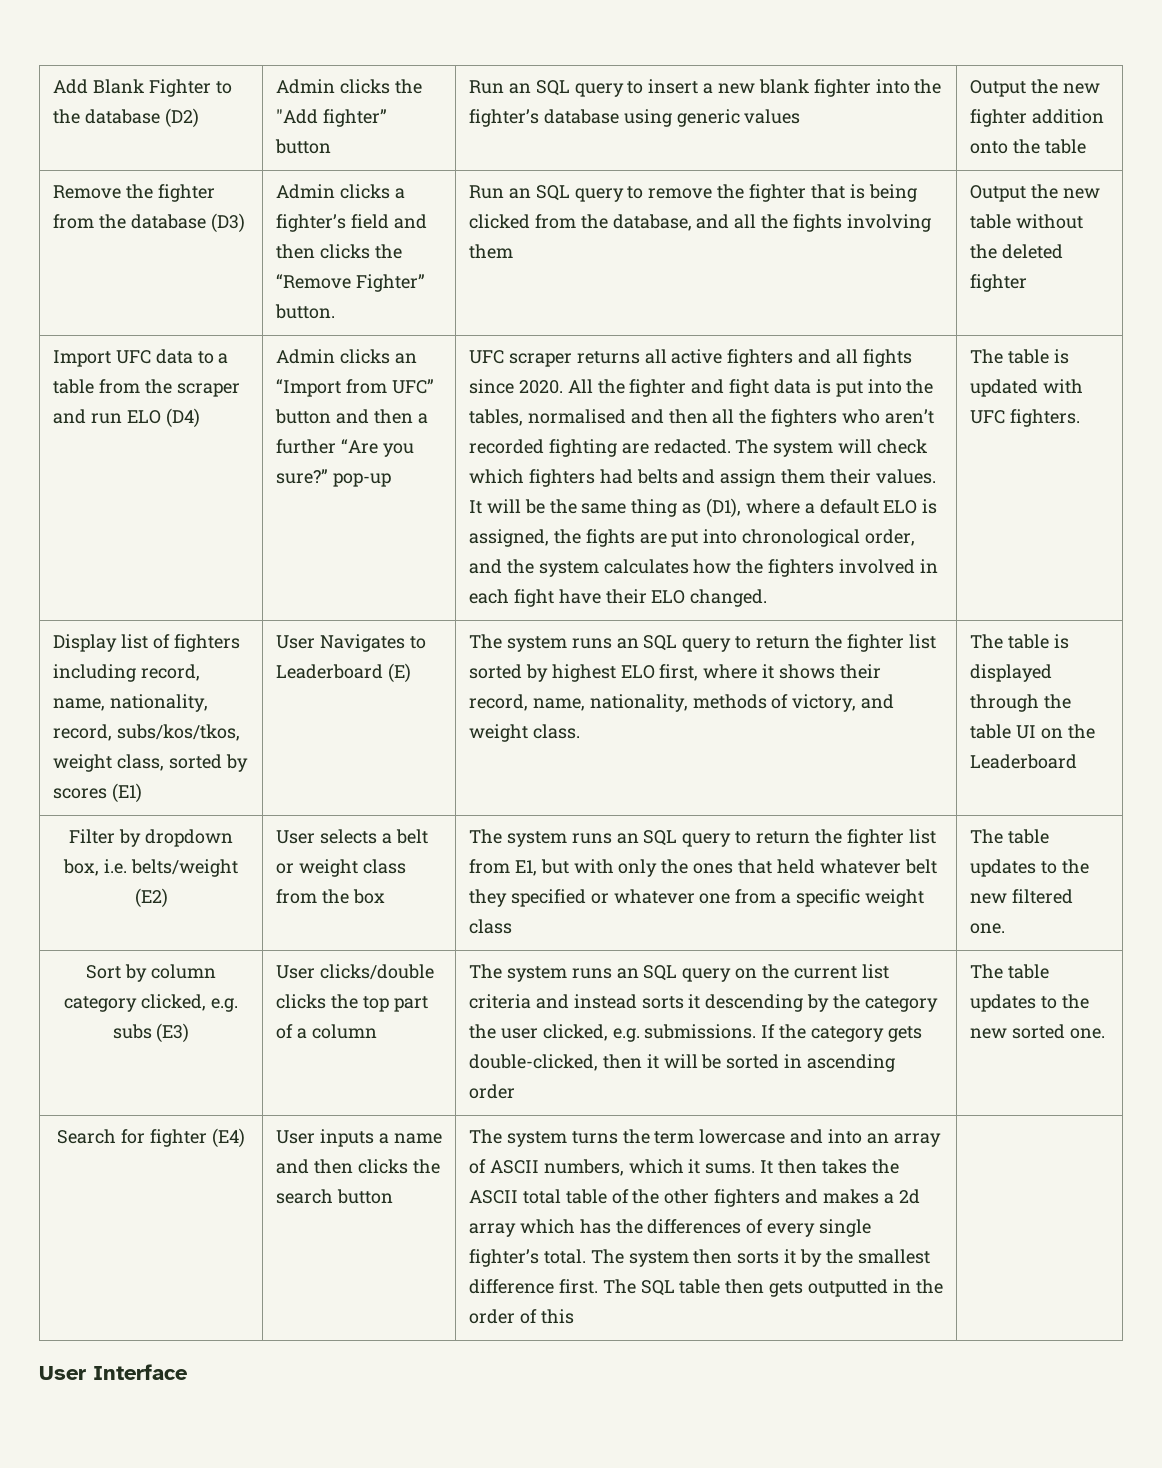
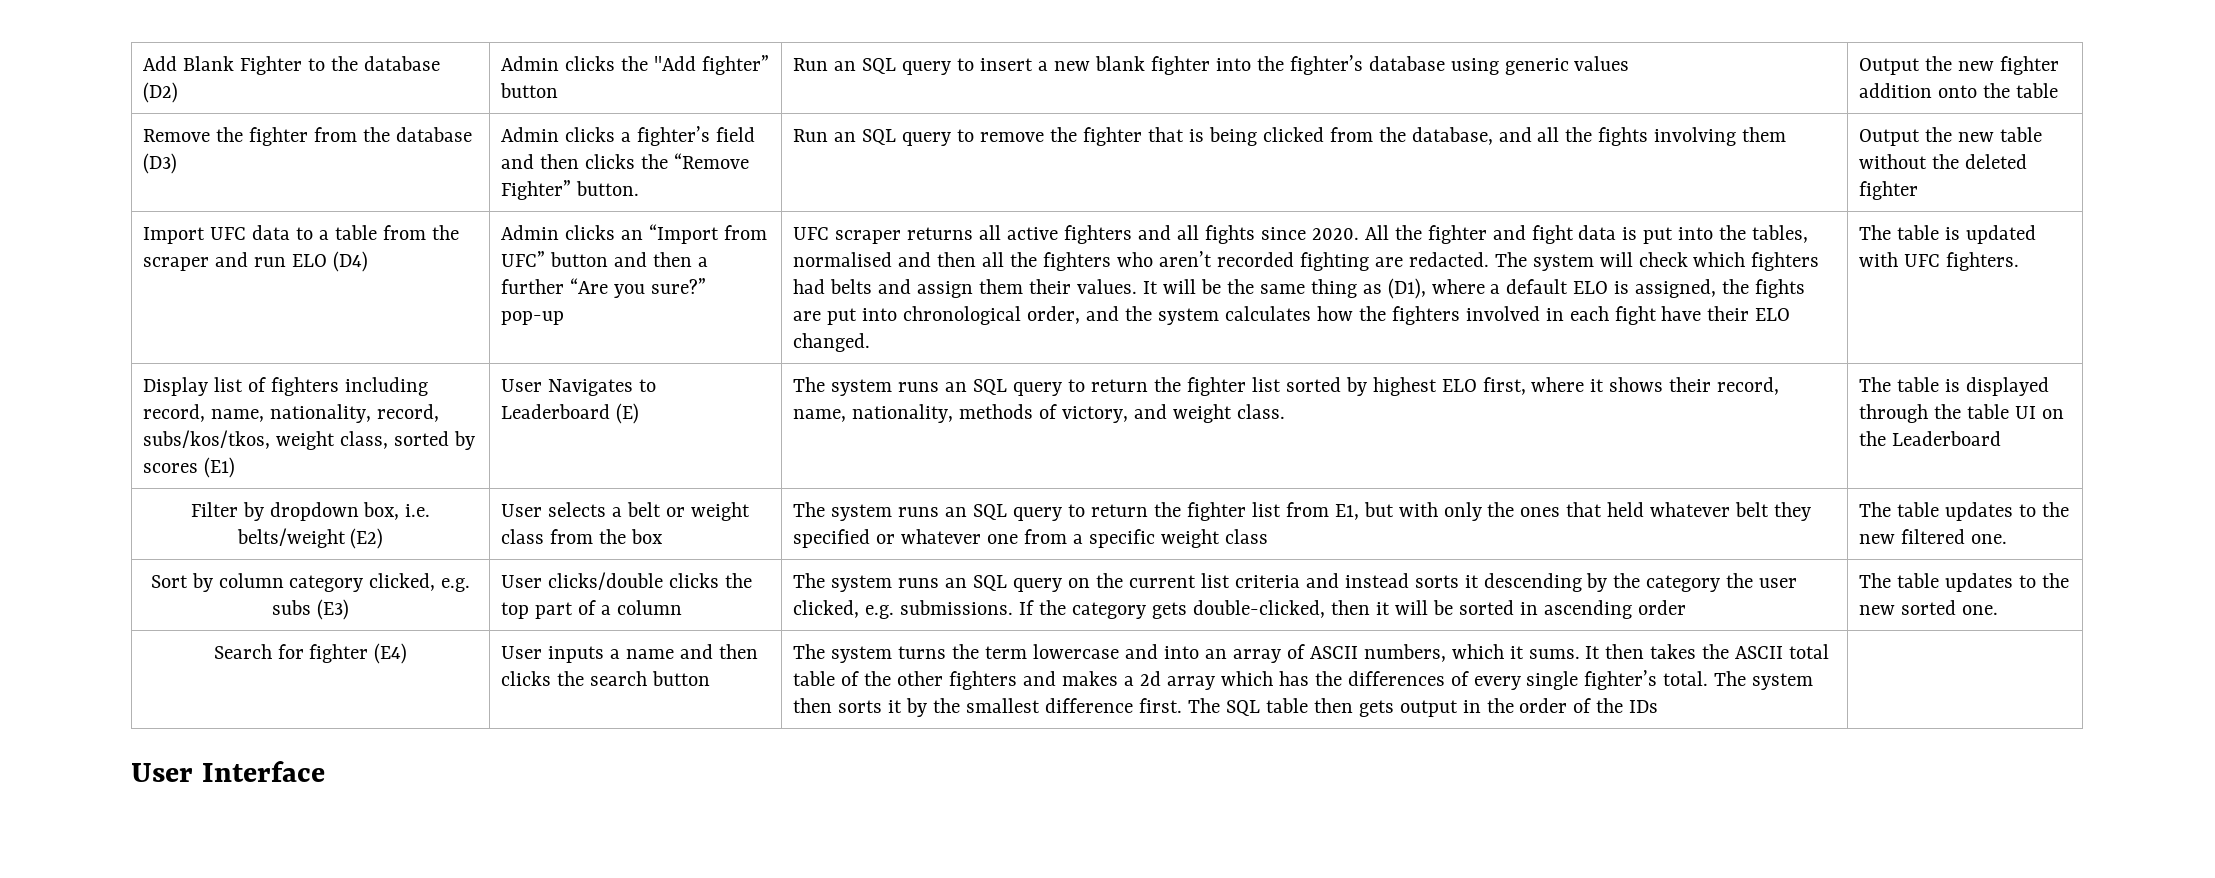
- The SQL table then gets outputted in the order of this
+ The SQL table then gets output in the order of the IDs

